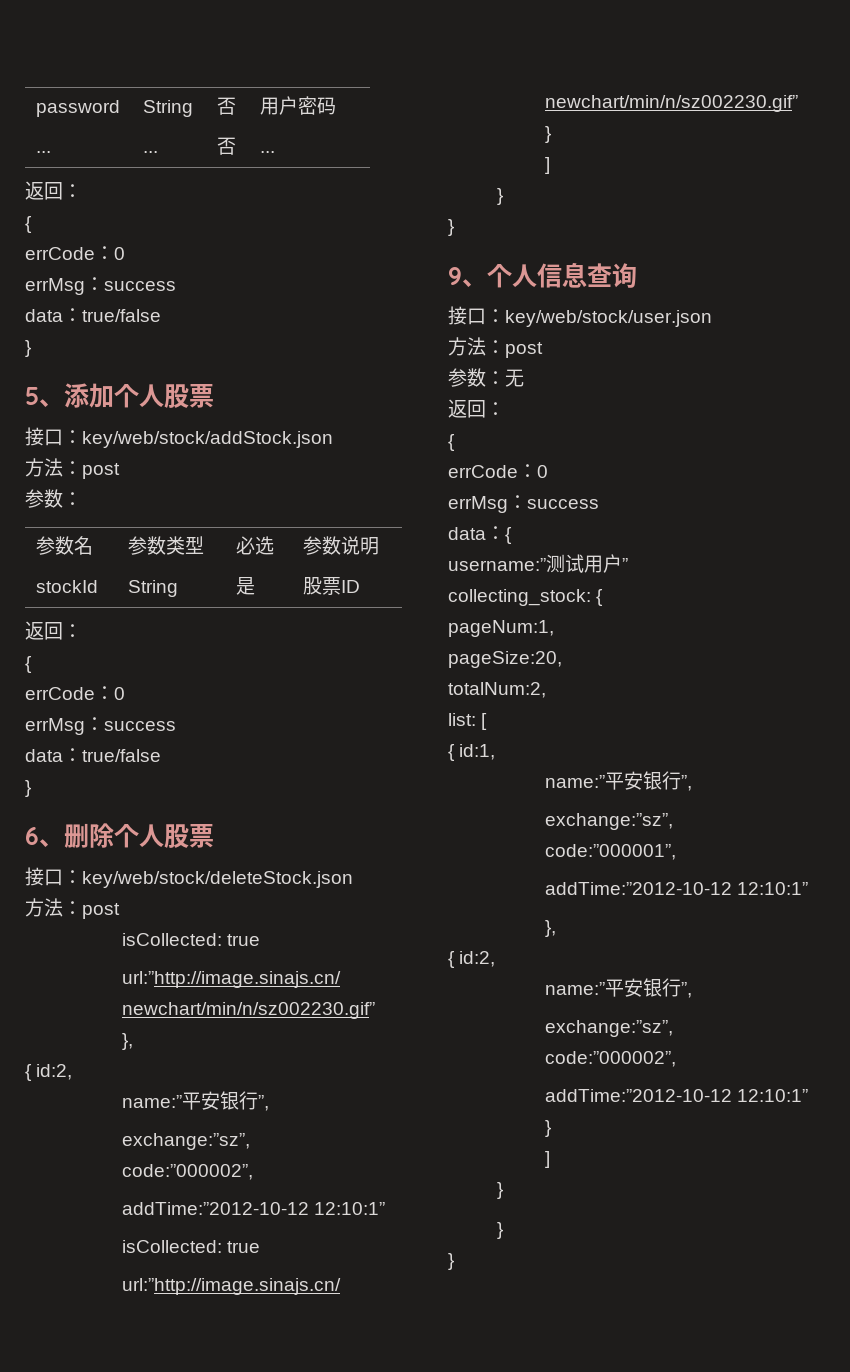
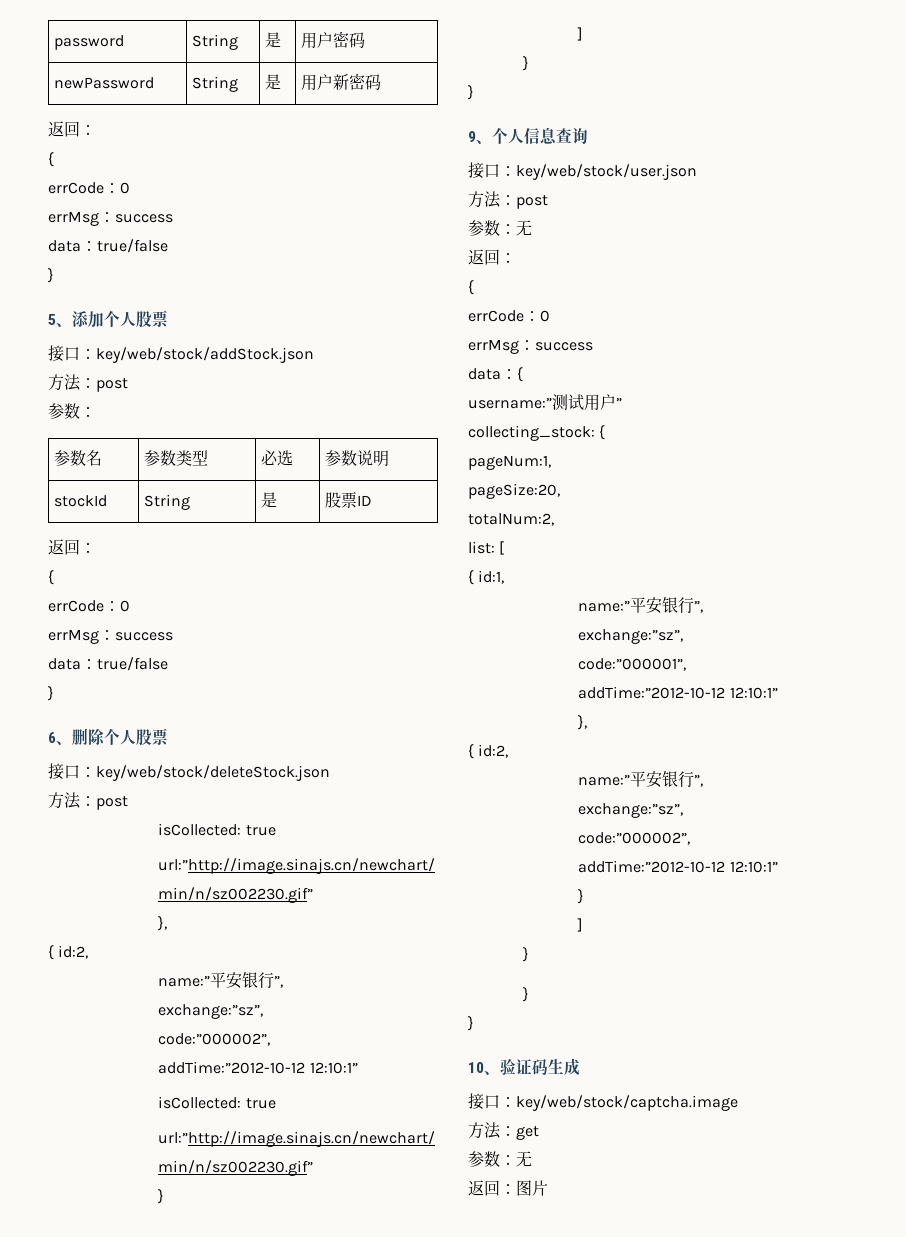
- password | String | 否 | 用户密码
+ password | String | 是 | 用户密码
- ... | ... | 否 | ...
+ newPassword | String | 是 | 用户新密码
+ 10、验证码生成
+ 接口：key/web/stock/captcha.image
+ 方法：get
+ 参数：无
+ 返回：图片

